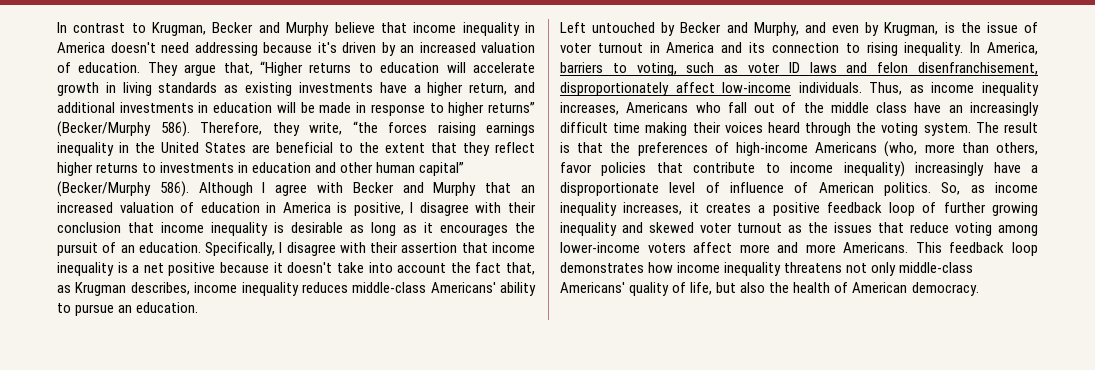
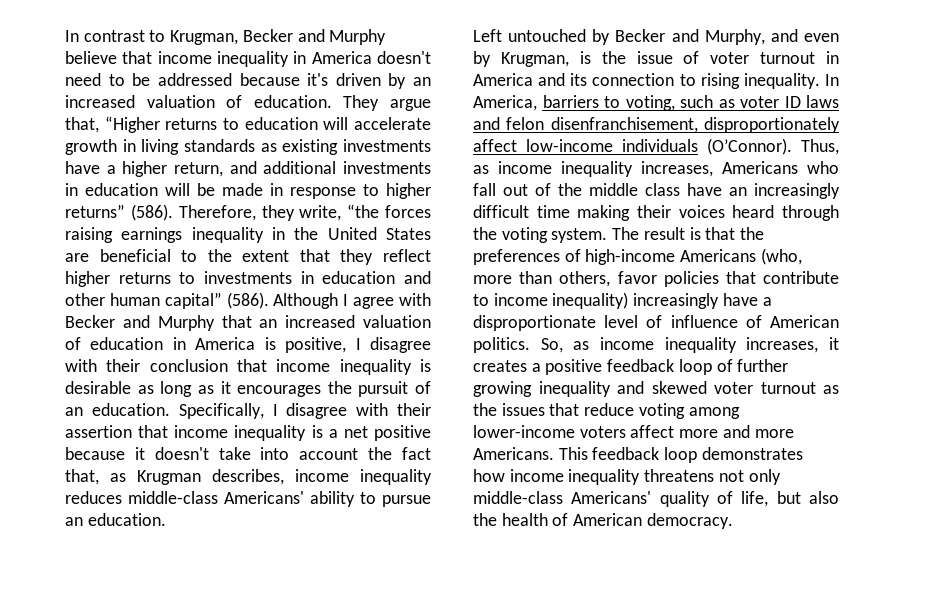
- In contrast to Krugman, Becker and Murphy believe that income inequality in America doesn't need addressing because it's driven by an increased valuation of education.
+ In contrast to Krugman, Becker and Murphy believe that income inequality in America doesn't need to be addressed because it's driven by an increased valuation of education.
- They argue that, “Higher returns to education will accelerate growth in living standards as existing investments have a higher return, and additional investments in education will be made in response to higher returns” (Becker/Murphy 586).
+ They argue that, “Higher returns to education will accelerate growth in living standards as existing investments have a higher return, and additional investments in education will be made in response to higher returns” (586).
- Therefore, they write, “the forces raising earnings inequality in the United States are beneficial to the extent that they reflect higher returns to investments in education and other human capital” (Becker/Murphy 586).
+ Therefore, they write, “the forces raising earnings inequality in the United States are beneficial to the extent that they reflect higher returns to investments in education and other human capital” (586).
- In America, barriers to voting, such as voter ID laws and felon disenfranchisement, disproportionately affect low-income individuals.
+ In America, barriers to voting, such as voter ID laws and felon disenfranchisement, disproportionately affect low-income individuals (O’Connor).

